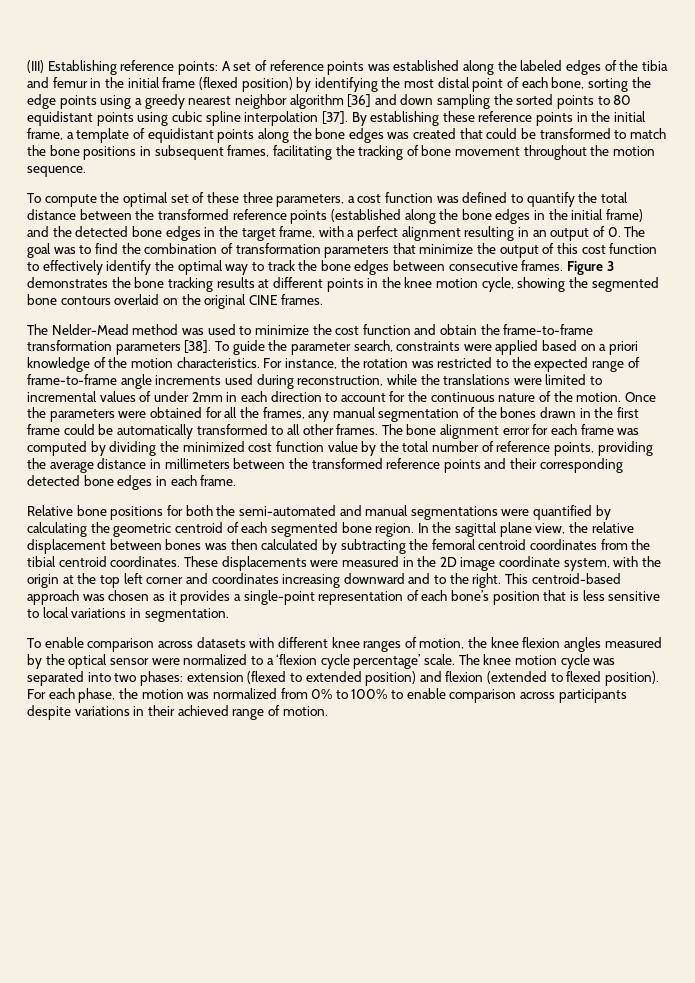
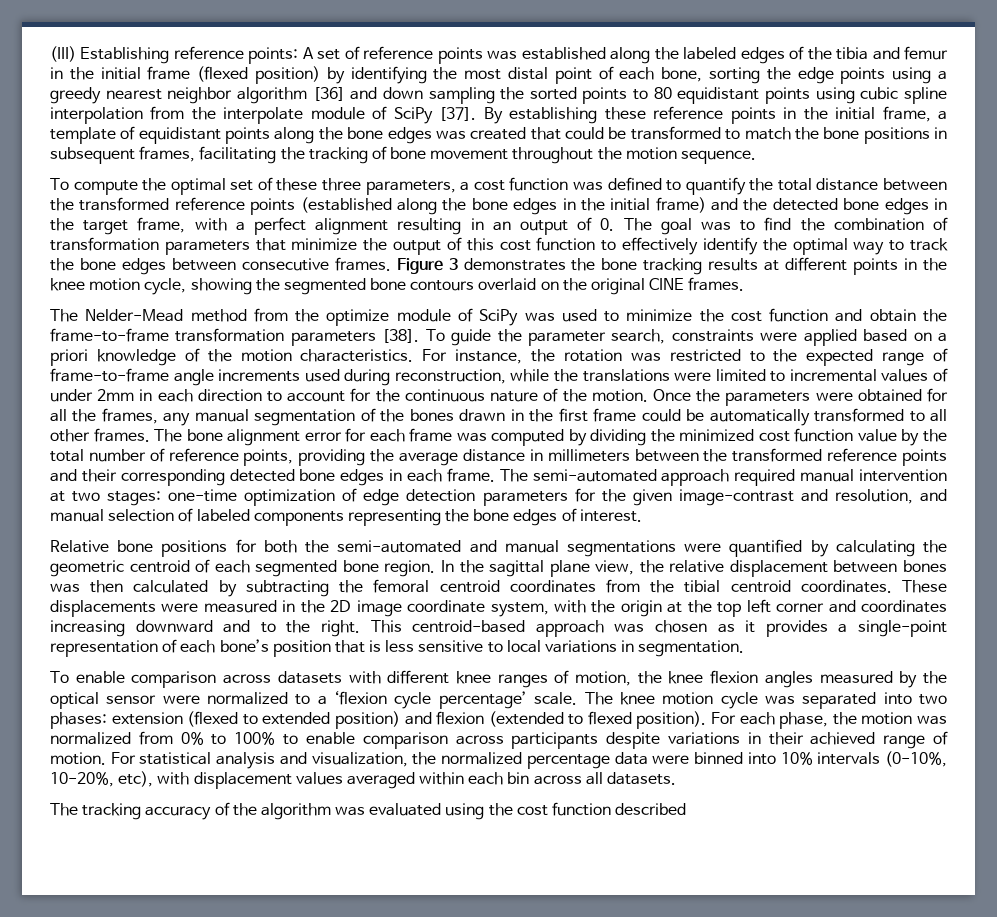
- A set of reference points was established along the labeled edges of the tibia and femur in the initial frame (flexed position) by identifying the most distal point of each bone, sorting the edge points using a greedy nearest neighbor algorithm [36] and down sampling the sorted points to 80 equidistant points using cubic spline interpolation [37].
+ A set of reference points was established along the labeled edges of the tibia and femur in the initial frame (flexed position) by identifying the most distal point of each bone, sorting the edge points using a greedy nearest neighbor algorithm [36] and down sampling the sorted points to 80 equidistant points using cubic spline interpolation from the interpolate module of SciPy [37].
- The Nelder-Mead method was used to minimize the cost function and obtain the frame-to-frame transformation parameters [38].
+ The Nelder-Mead method from the optimize module of SciPy was used to minimize the cost function and obtain the frame-to-frame transformation parameters [38].
+ The semi-automated approach required manual intervention at two stages: one-time optimization of edge detection parameters for the given image-contrast and resolution, and manual selection of labeled components representing the bone edges of interest.
+ For statistical analysis and visualization, the normalized percentage data were binned into 10% intervals (0-10%, 10-20%, etc), with displacement values averaged within each bin across all datasets.
+ The tracking accuracy of the algorithm was evaluated using the cost function described

